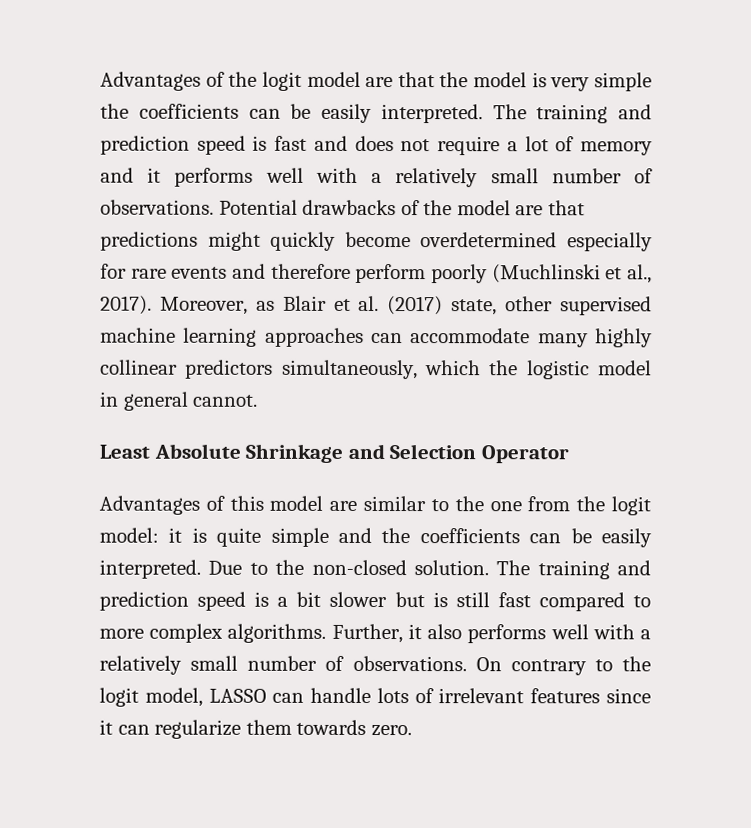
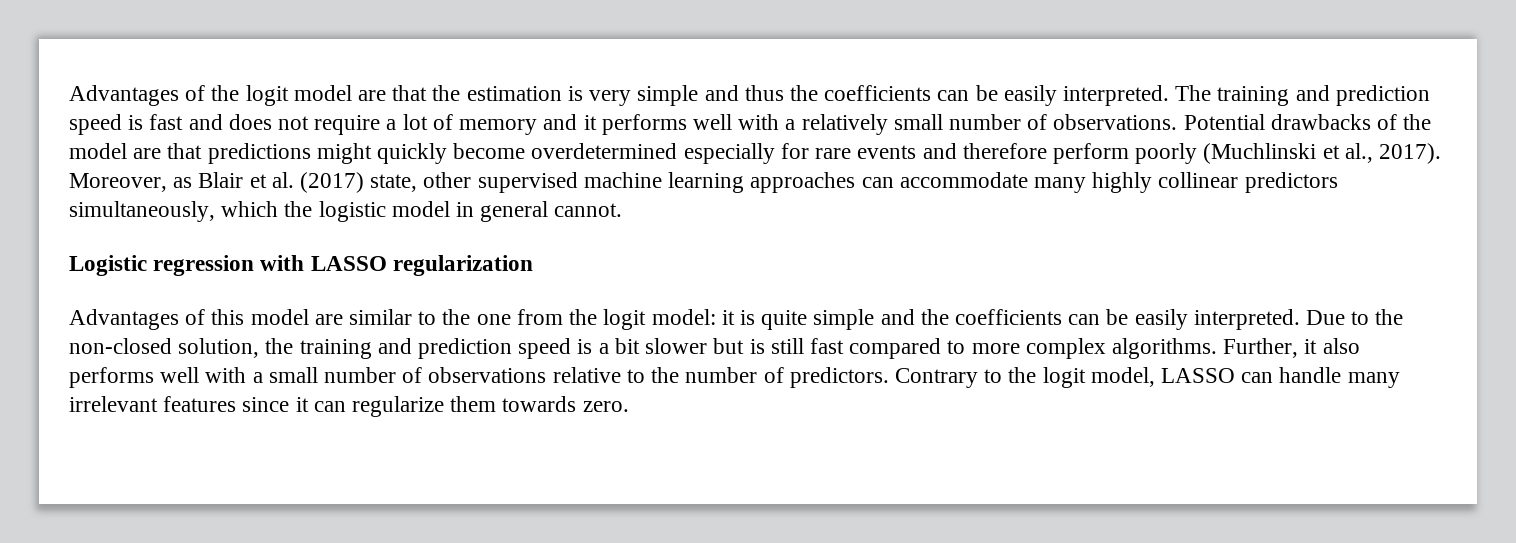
- Advantages of the logit model are that the model is very simple the coefficients can be easily interpreted.
+ Advantages of the logit model are that the estimation is very simple and thus the coefficients can be easily interpreted.
- Least Absolute Shrinkage and Selection Operator
+ Logistic regression with LASSO regularization
- Due to the non-closed solution. The training and prediction speed is a bit slower but is still fast compared to more complex algorithms.
+ Due to the non-closed solution, the training and prediction speed is a bit slower but is still fast compared to more complex algorithms.
- Further, it also performs well with a relatively small number of observations. On contrary to the logit model, LASSO can handle lots of irrelevant features since it can regularize them towards zero.
+ Further, it also performs well with a small number of observations relative to the number of predictors. Contrary to the logit model, LASSO can handle many irrelevant features since it can regularize them towards zero.

